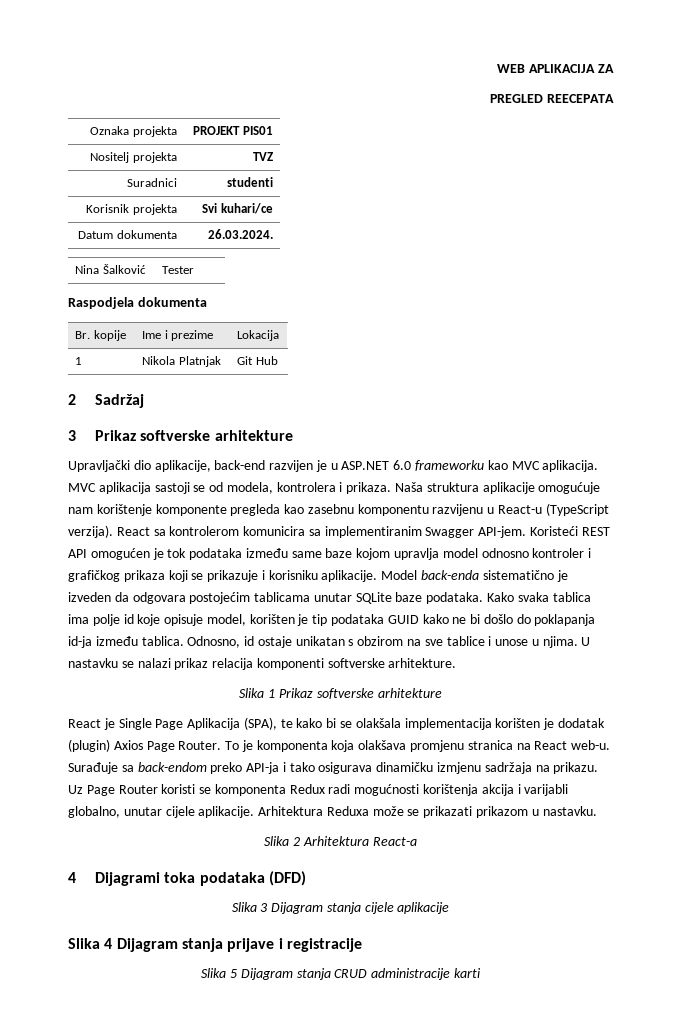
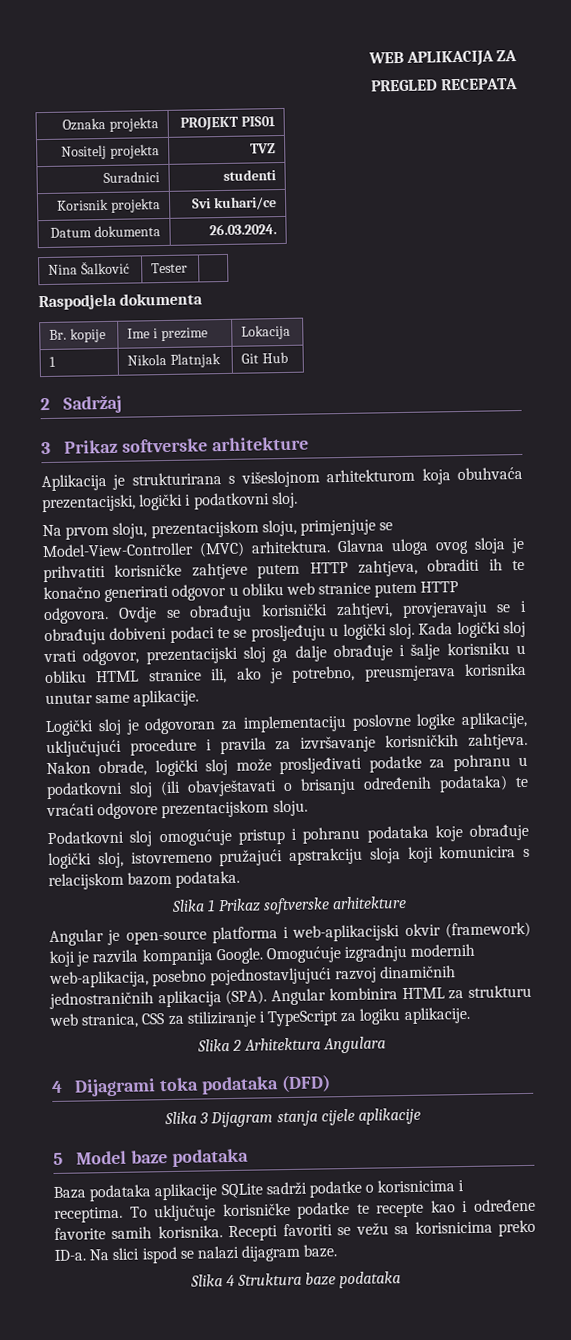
- PREGLED REECEPATA
+ PREGLED RECEPATA
- Upravljački dio aplikacije, back-end razvijen je u ASP.NET 6.0 frameworku kao MVC aplikacija. MVC aplikacija sastoji se od modela, kontrolera i prikaza. Naša struktura aplikacije omogućuje nam korištenje komponente pregleda kao zasebnu komponentu razvijenu u React-u (TypeScript verzija). React sa kontrolerom komunicira sa implementiranim Swagger API-jem. Koristeći REST API omogućen je tok podataka između same baze kojom upravlja model odnosno kontroler i grafičkog prikaza koji se prikazuje i korisniku aplikacije. Model back-enda sistematično je izveden da odgovara postojećim tablicama unutar SQLite baze podataka. Kako svaka tablica ima polje id koje opisuje model, korišten je tip podataka GUID kako ne bi došlo do poklapanja id-ja između tablica. Odnosno, id ostaje unikatan s obzirom na sve tablice i unose u njima. U nastavku se nalazi prikaz relacija komponenti softverske arhitekture.
+ Aplikacija je strukturirana s višeslojnom arhitekturom koja obuhvaća prezentacijski, logički i podatkovni sloj.
+ Na prvom sloju, prezentacijskom sloju, primjenjuje se Model-View-Controller (MVC) arhitektura. Glavna uloga ovog sloja je prihvatiti korisničke zahtjeve putem HTTP zahtjeva, obraditi ih te konačno generirati odgovor u obliku web stranice putem HTTP odgovora. Ovdje se obrađuju korisnički zahtjevi, provjeravaju se i obrađuju dobiveni podaci te se prosljeđuju u logički sloj. Kada logički sloj vrati odgovor, prezentacijski sloj ga dalje obrađuje i šalje korisniku u obliku HTML stranice ili, ako je potrebno, preusmjerava korisnika unutar same aplikacije.
+ Logički sloj je odgovoran za implementaciju poslovne logike aplikacije, uključujući procedure i pravila za izvršavanje korisničkih zahtjeva. Nakon obrade, logički sloj može prosljeđivati podatke za pohranu u podatkovni sloj (ili obavještavati o brisanju određenih podataka) te vraćati odgovore prezentacijskom sloju.
+ Podatkovni sloj omogućuje pristup i pohranu podataka koje obrađuje logički sloj, istovremeno pružajući apstrakciju sloja koji komunicira s relacijskom bazom podataka.
- React je Single Page Aplikacija (SPA), te kako bi se olakšala implementacija korišten je dodatak (plugin) Axios Page Router. To je komponenta koja olakšava promjenu stranica na React web-u. Surađuje sa back-endom preko API-ja i tako osigurava dinamičku izmjenu sadržaja na prikazu. Uz Page Router koristi se komponenta Redux radi mogućnosti korištenja akcija i varijabli globalno, unutar cijele aplikacije. Arhitektura Reduxa može se prikazati prikazom u nastavku.
+ Angular je open-source platforma i web-aplikacijski okvir (framework) koji je razvila kompanija Google. Omogućuje izgradnju modernih web-aplikacija, posebno pojednostavljujući razvoj dinamičnih jednostraničnih aplikacija (SPA). Angular kombinira HTML za strukturu web stranica, CSS za stiliziranje i TypeScript za logiku aplikacije.
- Slika 2 Arhitektura React-a
+ Slika 2 Arhitektura Angulara
- Slika 4 Dijagram stanja prijave i registracije
- Slika 5 Dijagram stanja CRUD administracije karti
+ 5 Model baze podataka
+ Baza podataka aplikacije SQLite sadrži podatke o korisnicima i receptima. To uključuje korisničke podatke te recepte kao i određene favorite samih korisnika. Recepti favoriti se vežu sa korisnicima preko ID-a. Na slici ispod se nalazi dijagram baze.
+ Slika 4 Struktura baze podataka

